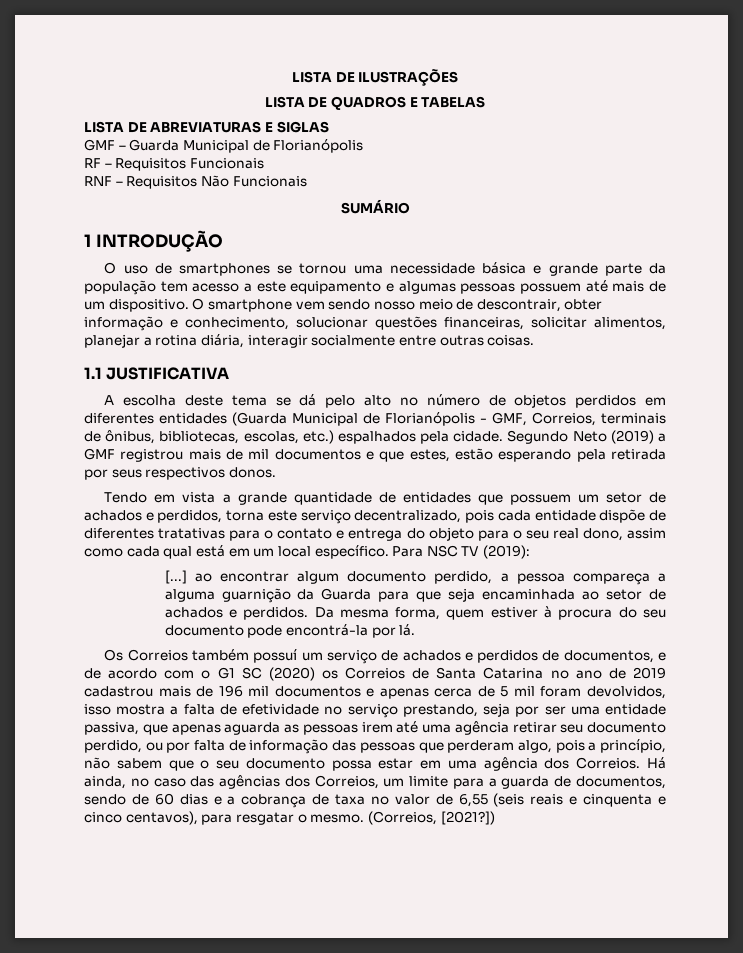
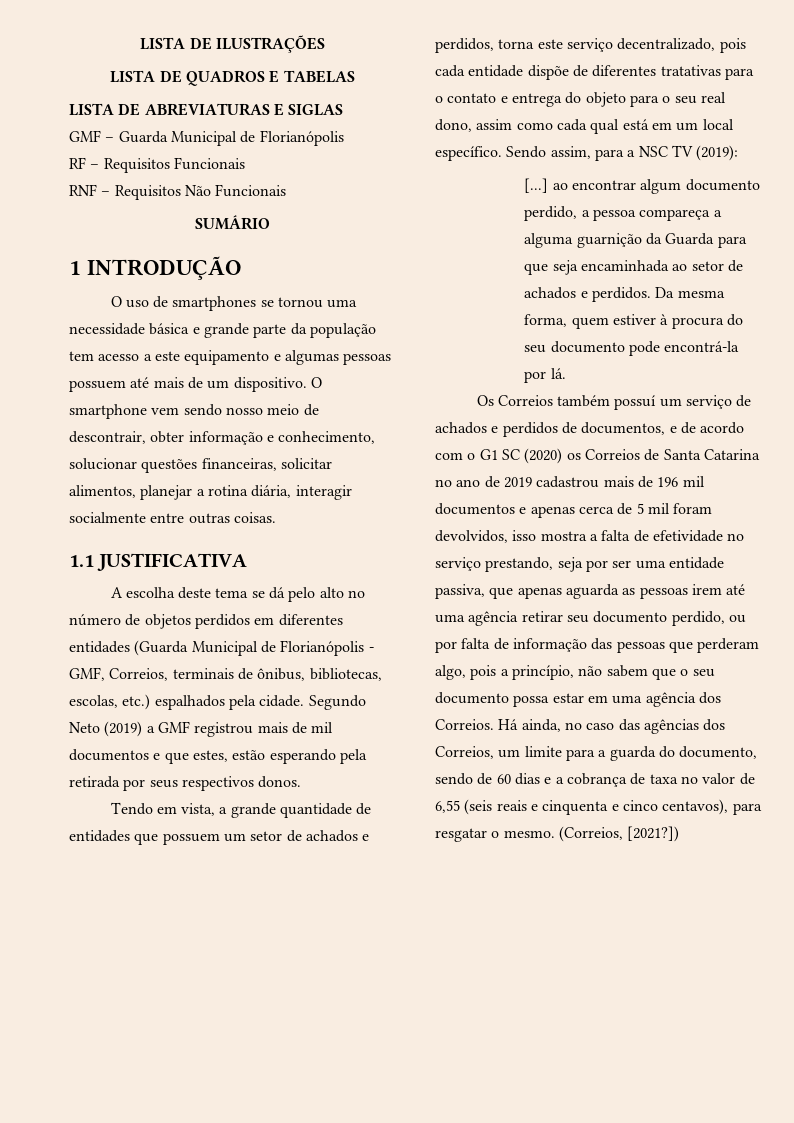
- Tendo em vista a grande quantidade de entidades que possuem um setor de achados e perdidos, torna este serviço decentralizado, pois cada entidade dispõe de diferentes tratativas para o contato e entrega do objeto para o seu real dono, assim como cada qual está em um local específico.
+ Tendo em vista, a grande quantidade de entidades que possuem um setor de achados e perdidos, torna este serviço decentralizado, pois cada entidade dispõe de diferentes tratativas para o contato e entrega do objeto para o seu real dono, assim como cada qual está em um local específico.
- Para NSC TV (2019):
+ Sendo assim, para a NSC TV (2019):
- Há ainda, no caso das agências dos Correios, um limite para a guarda de documentos, sendo de 60 dias e a cobrança de taxa no valor de 6,55 (seis reais e cinquenta e cinco centavos), para resgatar o mesmo.
+ Há ainda, no caso das agências dos Correios, um limite para a guarda do documento, sendo de 60 dias e a cobrança de taxa no valor de 6,55 (seis reais e cinquenta e cinco centavos), para resgatar o mesmo.

